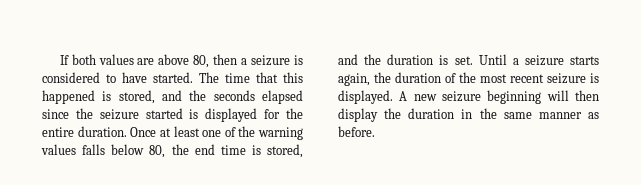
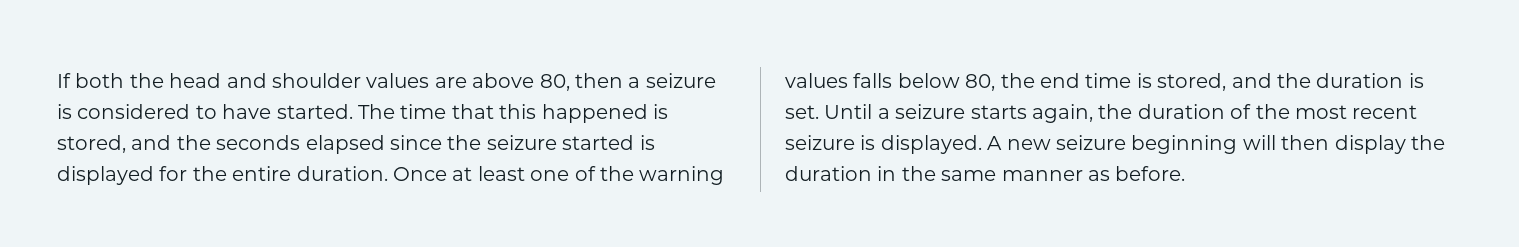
- If both values are above 80, then a seizure is considered to have started.
+ If both the head and shoulder values are above 80, then a seizure is considered to have started.

